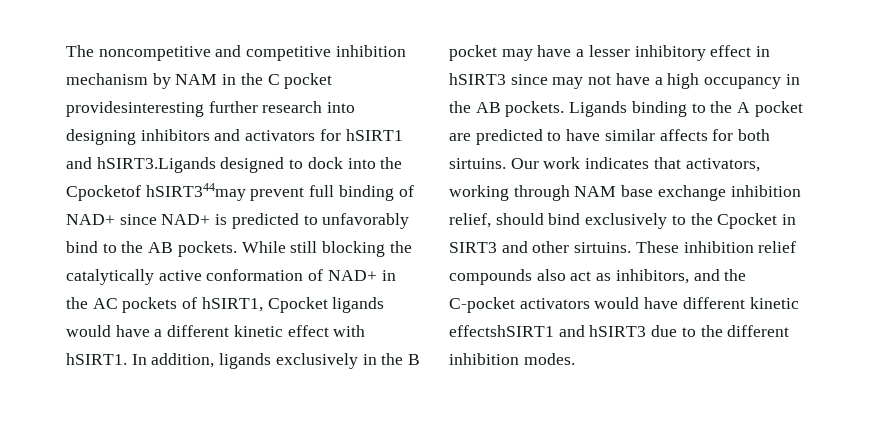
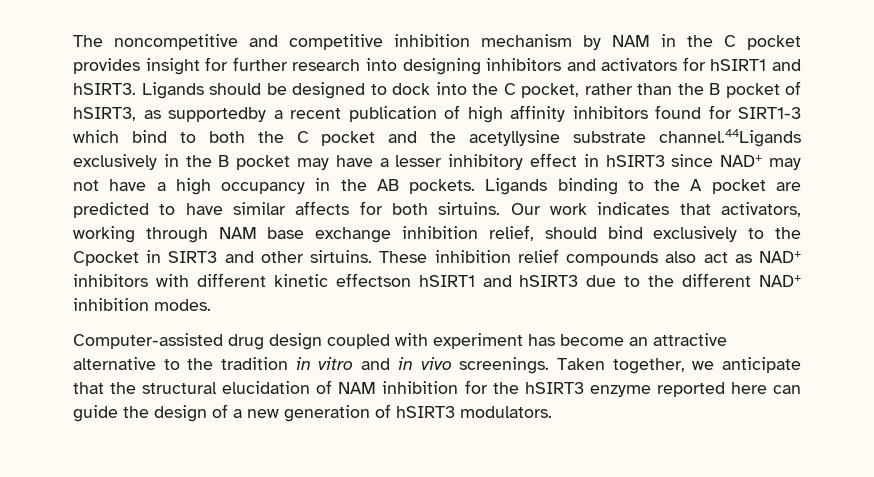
- The noncompetitive and competitive inhibition mechanism by NAM in the C pocket providesinteresting further research into designing inhibitors and activators for hSIRT1 and hSIRT3.Ligands designed to dock into the Cpocketof hSIRT344may prevent full binding of NAD+ since NAD+ is predicted to unfavorably bind to the AB pockets. While still blocking the catalytically active conformation of NAD+ in the AC pockets of hSIRT1, Cpocket ligands would have a different kinetic effect with hSIRT1. In addition, ligands exclusively in the B pocket may have a lesser inhibitory effect in hSIRT3 since may not have a high occupancy in the AB pockets.
+ The noncompetitive and competitive inhibition mechanism by NAM in the C pocket provides insight for further research into designing inhibitors and activators for hSIRT1 and hSIRT3. Ligands should be designed to dock into the C pocket, rather than the B pocket of hSIRT3, as supportedby a recent publication of high affinity inhibitors found for SIRT1-3 which bind to both the C pocket and the acetyllysine substrate channel.44Ligands exclusively in the B pocket may have a lesser inhibitory effect in hSIRT3 since NAD+ may not have a high occupancy in the AB pockets.
- These inhibition relief compounds also act as inhibitors, and the C-pocket activators would have different kinetic effectshSIRT1 and hSIRT3 due to the different inhibition modes.
+ These inhibition relief compounds also act as NAD+ inhibitors with different kinetic effectson hSIRT1 and hSIRT3 due to the different NAD+ inhibition modes.
+ Computer-assisted drug design coupled with experiment has become an attractive alternative to the tradition in vitro and in vivo screenings. Taken together, we anticipate that the structural elucidation of NAM inhibition for the hSIRT3 enzyme reported here can guide the design of a new generation of hSIRT3 modulators.

